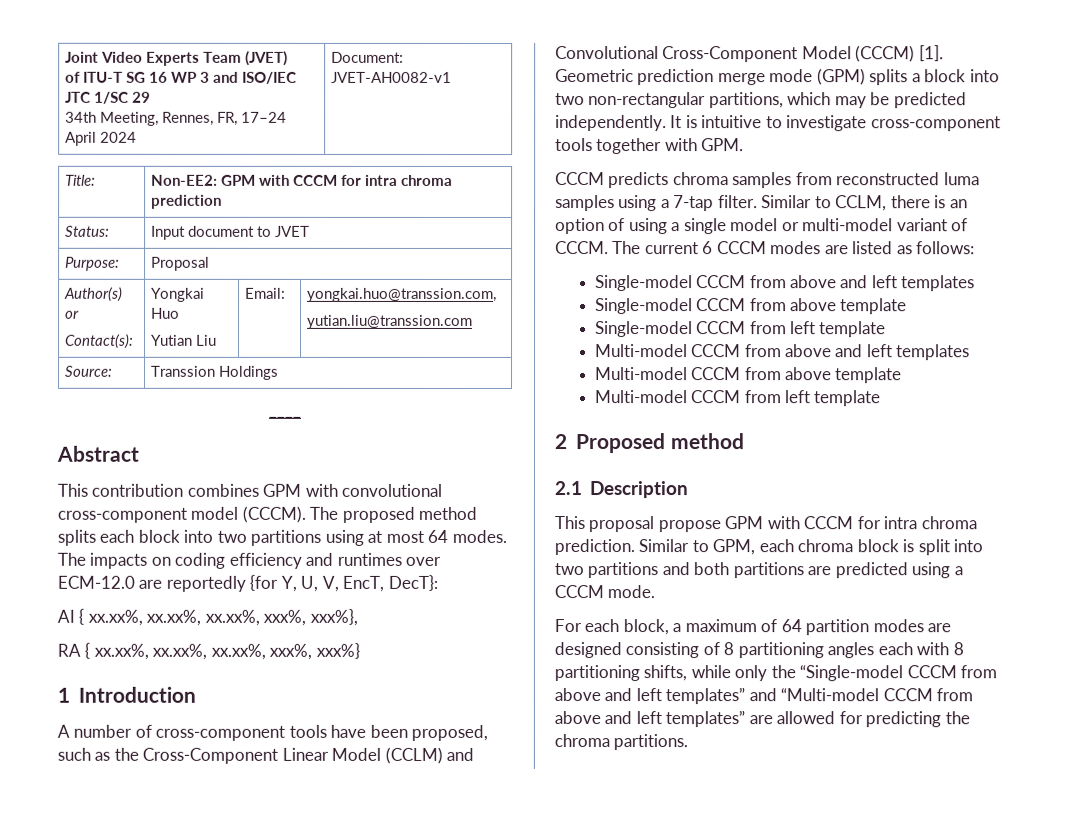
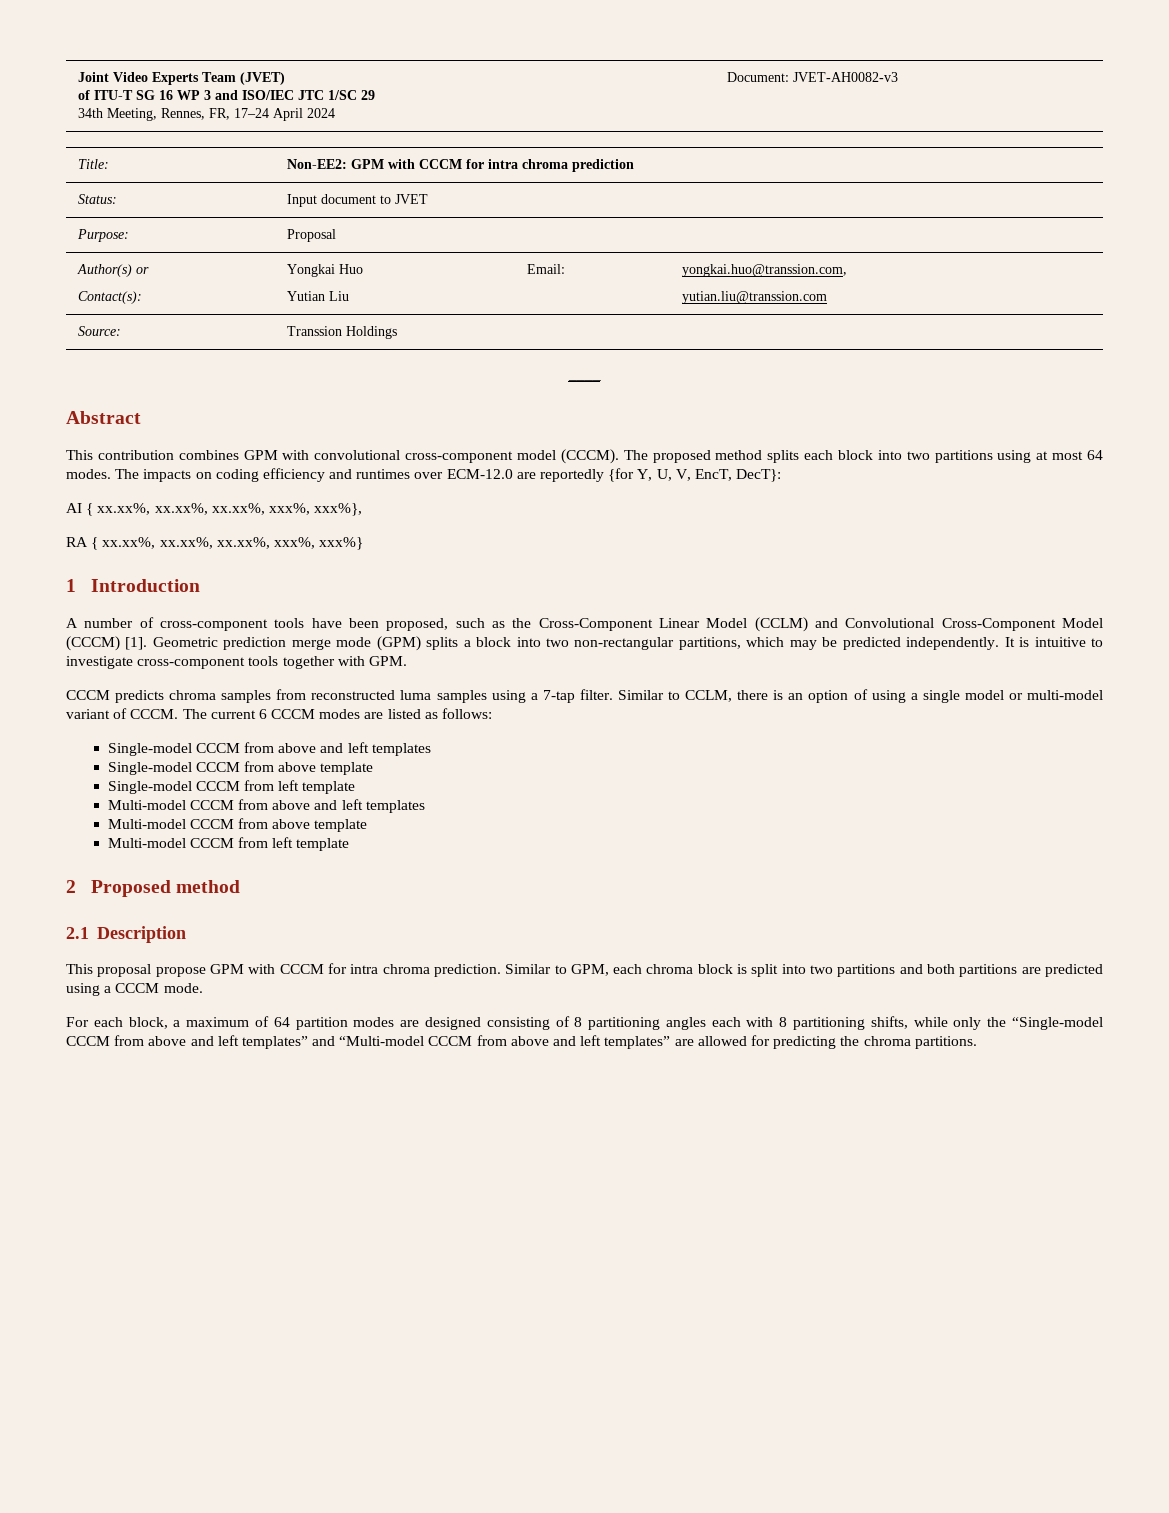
  Joint Video Experts Team (JVET)
  of ITU-T SG 16 WP 3 and ISO/IEC JTC 1/SC 29
- 34th Meeting, Rennes, FR, 17–24 April 2024 | Document: JVET-AH0082-v1
+ 34th Meeting, Rennes, FR, 17–24 April 2024 | Document: JVET-AH0082-v3

